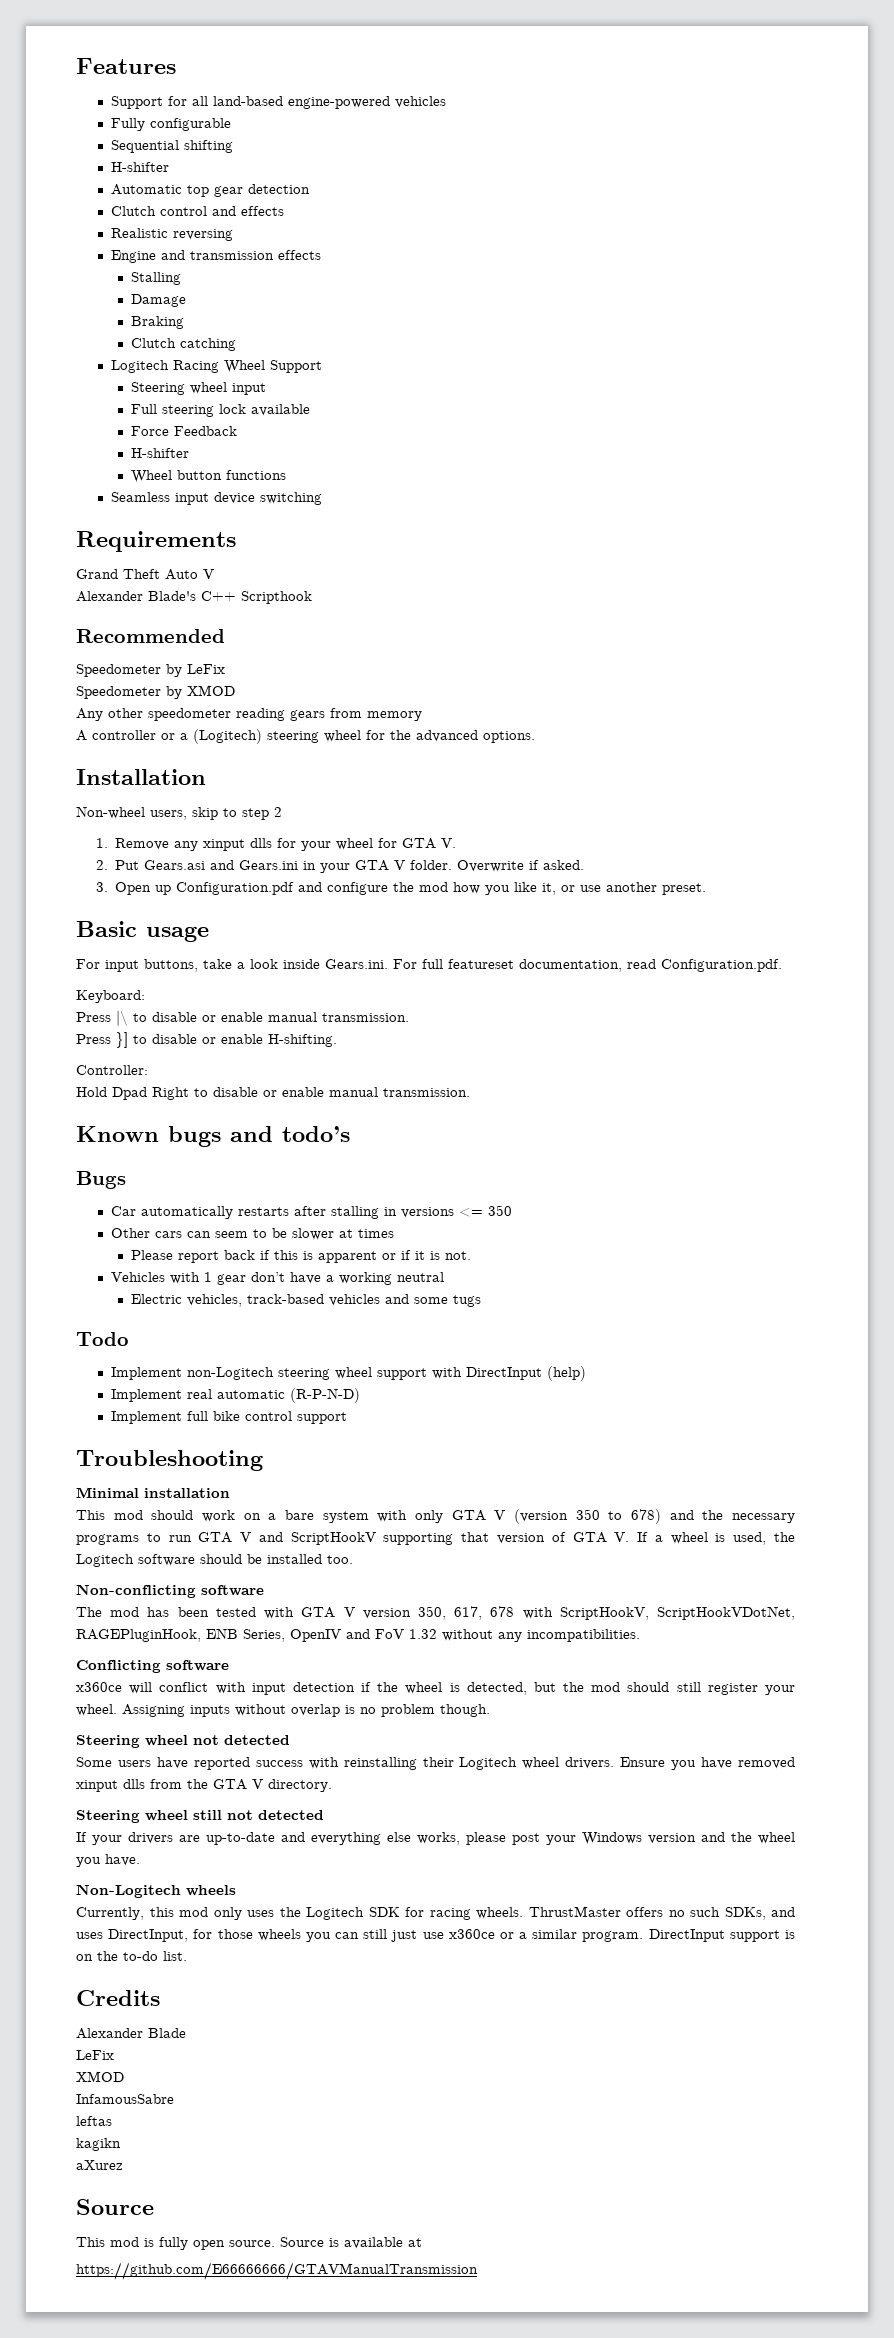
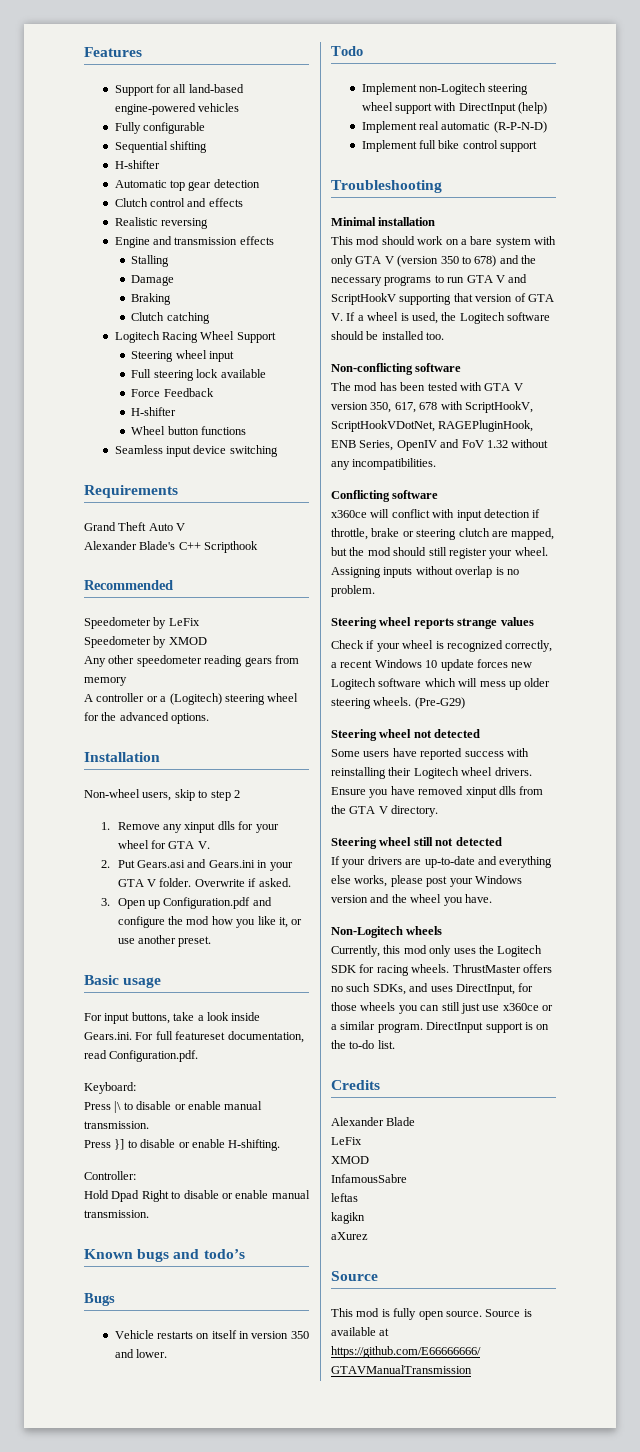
- Car automatically restarts after stalling in versions <= 350
- Other cars can seem to be slower at times
- Please report back if this is apparent or if it is not.
- Vehicles with 1 gear don’t have a working neutral
- Electric vehicles, track-based vehicles and some tugs
+ Vehicle restarts on itself in version 350 and lower.
- x360ce will conflict with input detection if the wheel is detected, but the mod should still register your wheel.
+ x360ce will conflict with input detection if throttle, brake or steering clutch are mapped, but the mod should still register your wheel.
- Assigning inputs without overlap is no problem though.
+ Assigning inputs without overlap is no problem.
+ Steering wheel reports strange values
+ Check if your wheel is recognized correctly, a recent Windows 10 update forces new Logitech software which will mess up older steering wheels. (Pre-G29)

